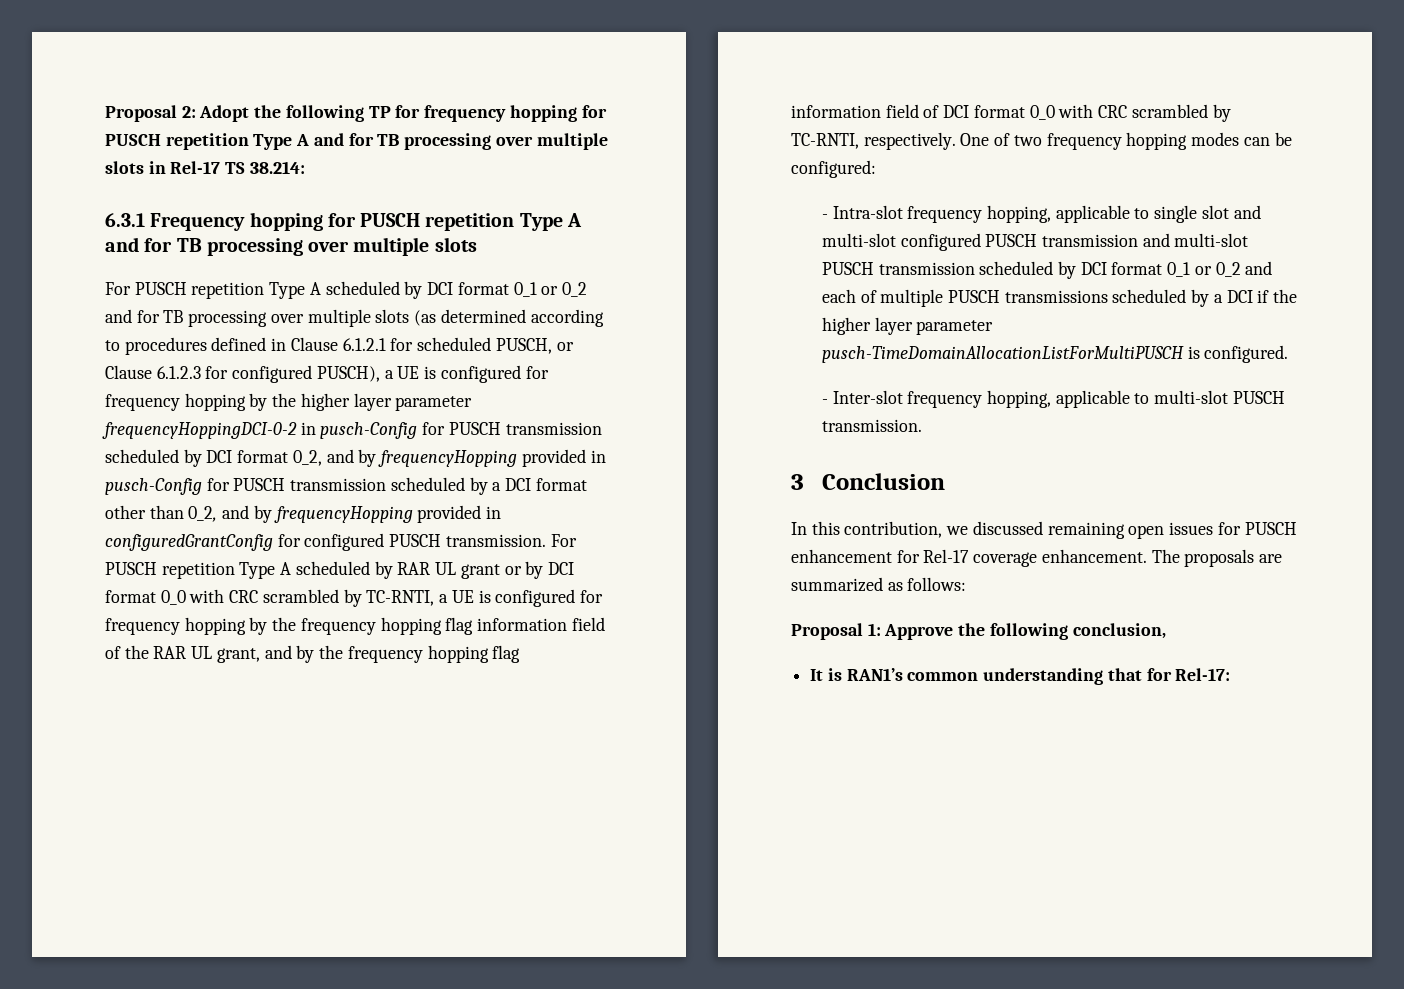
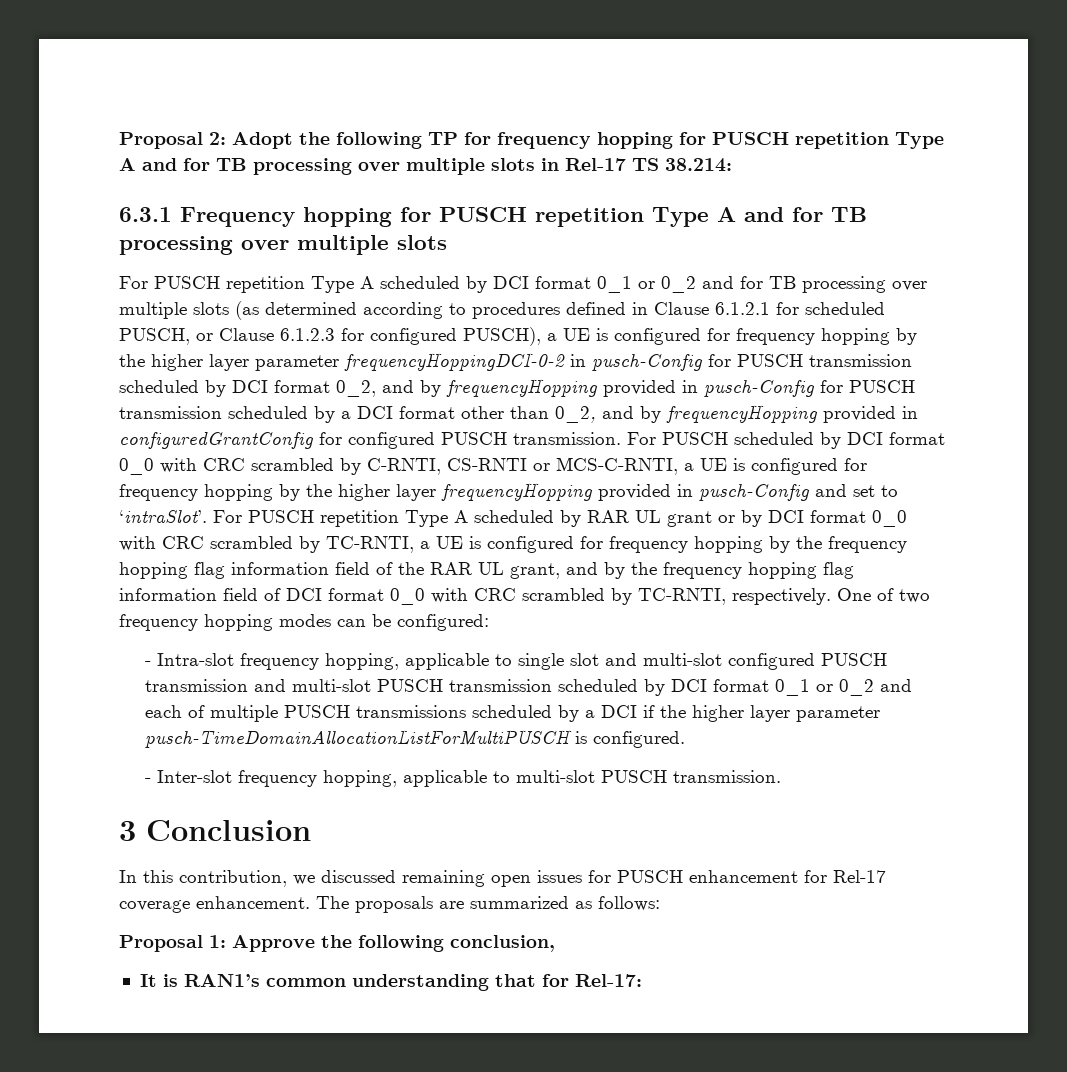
- For PUSCH repetition Type A scheduled by RAR UL grant or by DCI format 0_0 with CRC scrambled by TC-RNTI, a UE is configured for frequency hopping by the frequency hopping flag information field of the RAR UL grant, and by the frequency hopping flag information field of DCI format 0_0 with CRC scrambled by TC-RNTI, respectively.
+ For PUSCH scheduled by DCI format 0_0 with CRC scrambled by C-RNTI, CS-RNTI or MCS-C-RNTI, a UE is configured for frequency hopping by the higher layer frequencyHopping provided in pusch-Config and set to ‘intraSlot’. For PUSCH repetition Type A scheduled by RAR UL grant or by DCI format 0_0 with CRC scrambled by TC-RNTI, a UE is configured for frequency hopping by the frequency hopping flag information field of the RAR UL grant, and by the frequency hopping flag information field of DCI format 0_0 with CRC scrambled by TC-RNTI, respectively.

